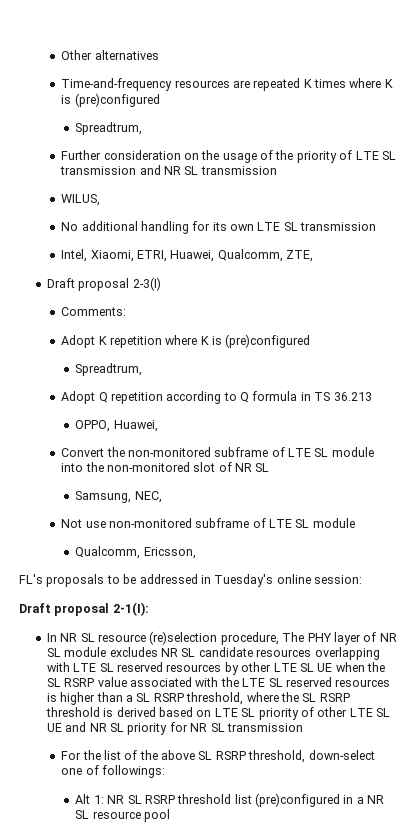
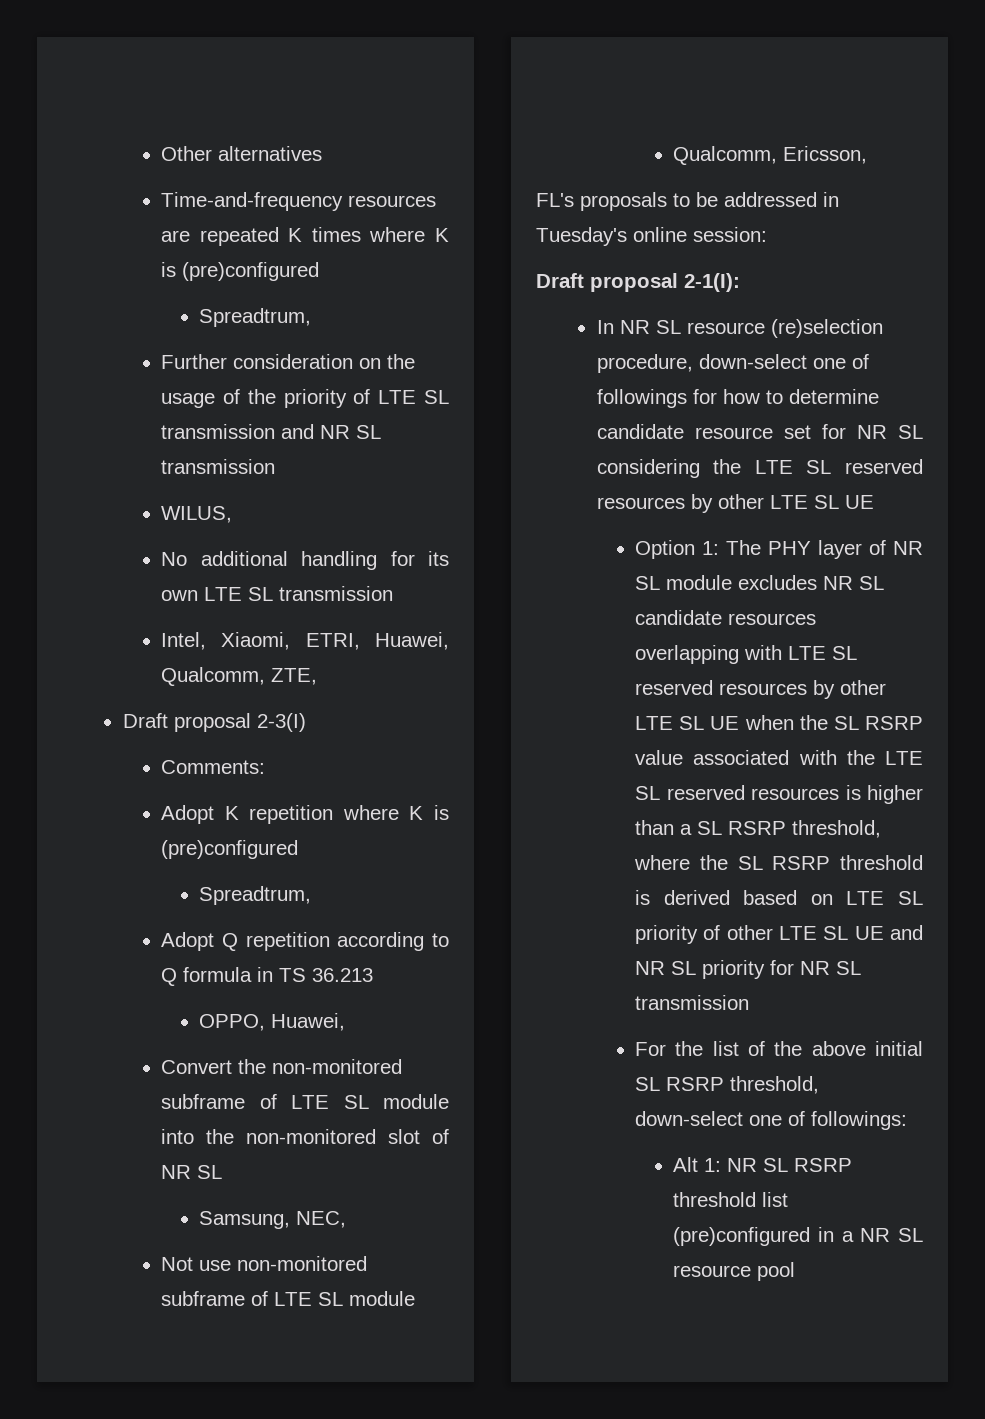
- In NR SL resource (re)selection procedure, The PHY layer of NR SL module excludes NR SL candidate resources overlapping with LTE SL reserved resources by other LTE SL UE when the SL RSRP value associated with the LTE SL reserved resources is higher than a SL RSRP threshold, where the SL RSRP threshold is derived based on LTE SL priority of other LTE SL UE and NR SL priority for NR SL transmission
+ In NR SL resource (re)selection procedure, down-select one of followings for how to determine candidate resource set for NR SL considering the LTE SL reserved resources by other LTE SL UE
+ Option 1: The PHY layer of NR SL module excludes NR SL candidate resources overlapping with LTE SL reserved resources by other LTE SL UE when the SL RSRP value associated with the LTE SL reserved resources is higher than a SL RSRP threshold, where the SL RSRP threshold is derived based on LTE SL priority of other LTE SL UE and NR SL priority for NR SL transmission
- For the list of the above SL RSRP threshold, down-select one of followings:
+ For the list of the above initial SL RSRP threshold, down-select one of followings:

